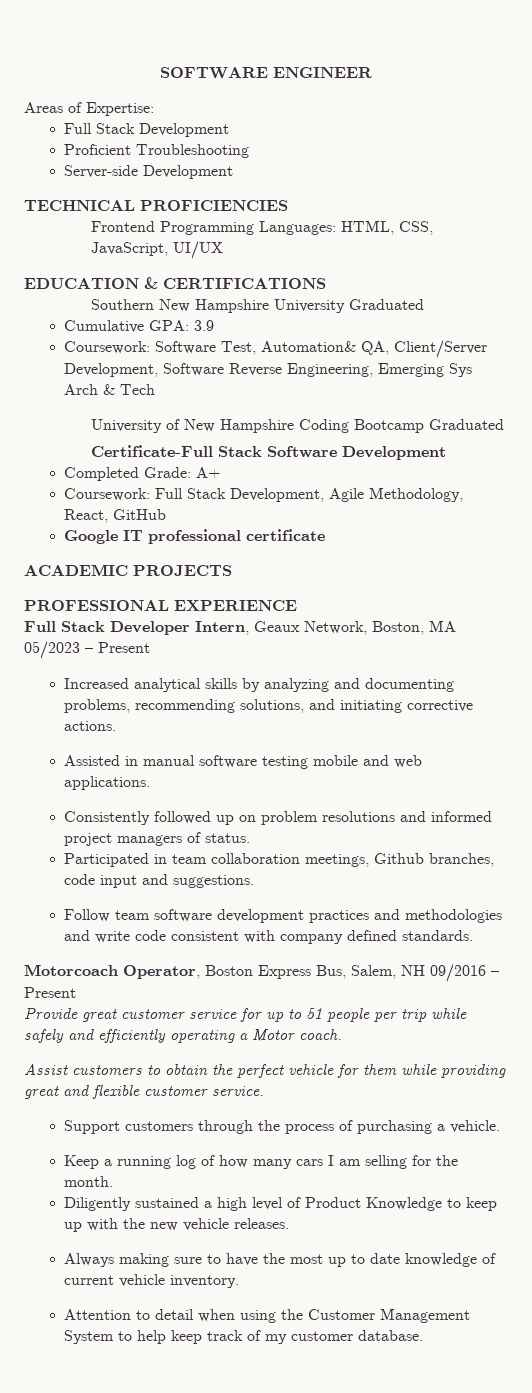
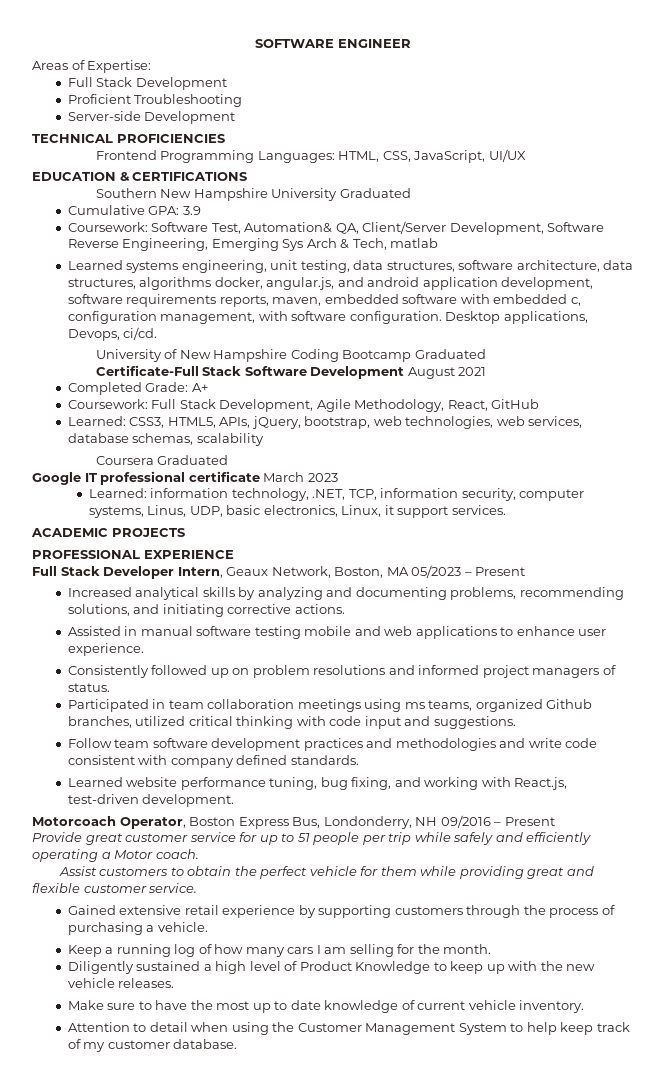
- Coursework: Software Test, Automation& QA, Client/Server Development, Software Reverse Engineering, Emerging Sys Arch & Tech
+ Coursework: Software Test, Automation& QA, Client/Server Development, Software Reverse Engineering, Emerging Sys Arch & Tech, matlab
+ Learned systems engineering, unit testing, data structures, software architecture, data structures, algorithms docker, angular.js, and android application development, software requirements reports, maven, embedded software with embedded c, configuration management, with software configuration. Desktop applications, Devops, ci/cd.
- Certificate-Full Stack Software Development
+ Certificate-Full Stack Software Development August 2021
- Google IT professional certificate
+ Learned: CSS3, HTML5, APIs, jQuery, bootstrap, web technologies, web services, database schemas, scalability
+ Coursera Graduated
+ Google IT professional certificate March 2023
+ Learned: information technology, .NET, TCP, information security, computer systems, Linus, UDP, basic electronics, Linux, it support services.
- Assisted in manual software testing mobile and web applications.
+ Assisted in manual software testing mobile and web applications to enhance user experience.
- Participated in team collaboration meetings, Github branches, code input and suggestions.
+ Participated in team collaboration meetings using ms teams, organized Github branches, utilized critical thinking with code input and suggestions.
+ Learned website performance tuning, bug fixing, and working with React.js, test-driven development.
- Motorcoach Operator, Boston Express Bus, Salem, NH 09/2016 – Present
+ Motorcoach Operator, Boston Express Bus, Londonderry, NH 09/2016 – Present
- Support customers through the process of purchasing a vehicle.
+ Gained extensive retail experience by supporting customers through the process of purchasing a vehicle.
- Always making sure to have the most up to date knowledge of current vehicle inventory.
+ Make sure to have the most up to date knowledge of current vehicle inventory.

